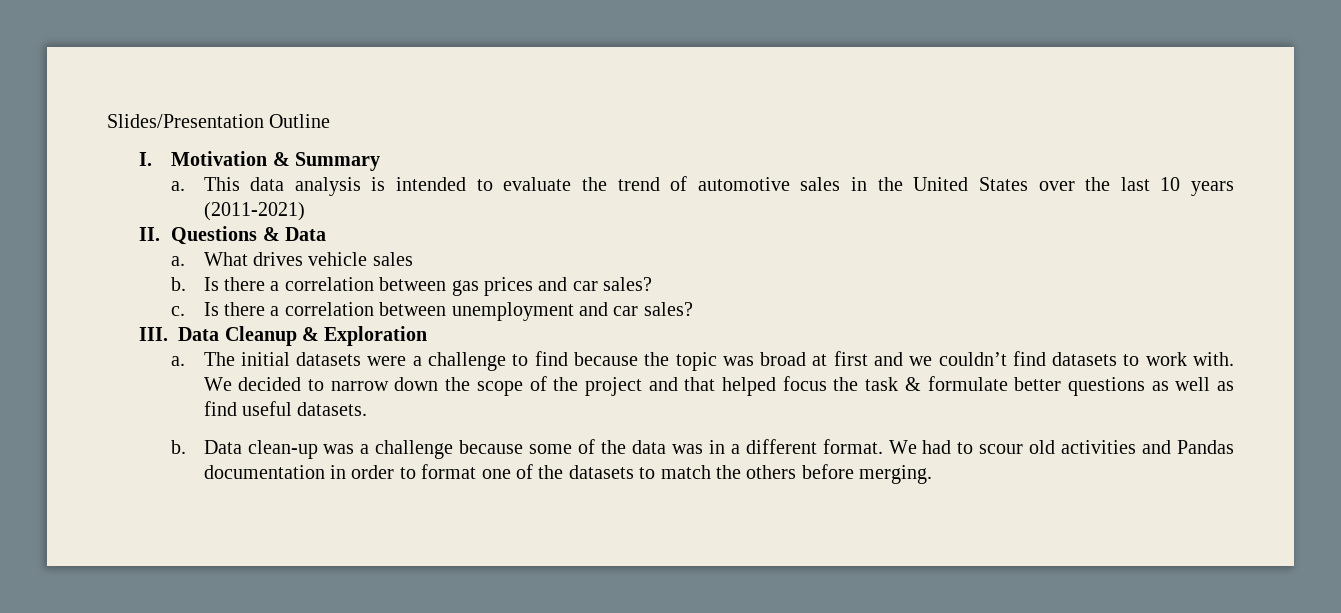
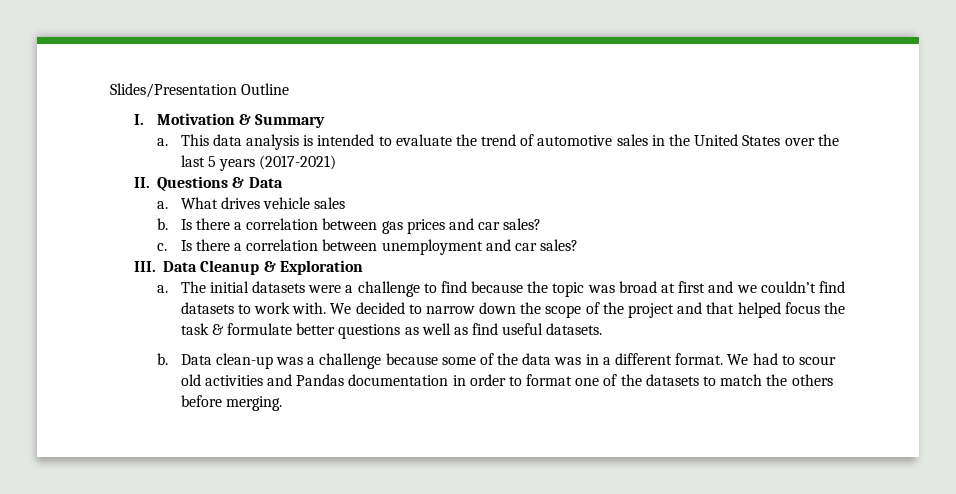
- This data analysis is intended to evaluate the trend of automotive sales in the United States over the last 10 years (2011-2021)
+ This data analysis is intended to evaluate the trend of automotive sales in the United States over the last 5 years (2017-2021)

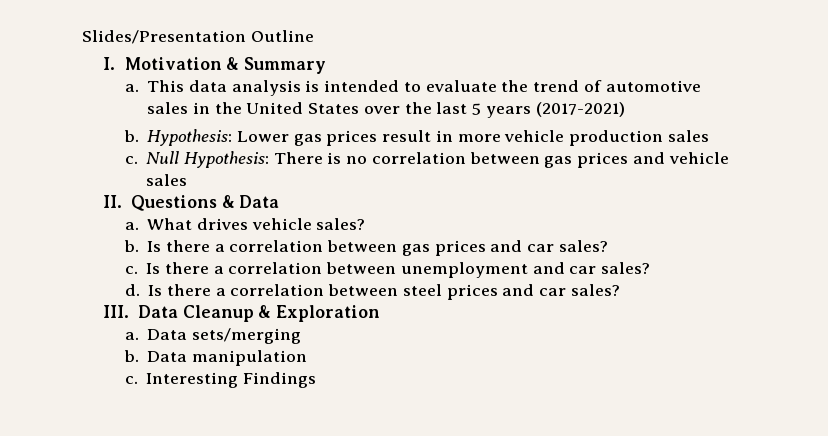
+ b. Hypothesis: Lower gas prices result in more vehicle production sales
+ c. Null Hypothesis: There is no correlation between gas prices and vehicle sales
- What drives vehicle sales
+ What drives vehicle sales?
+ d. Is there a correlation between steel prices and car sales?
- The initial datasets were a challenge to find because the topic was broad at first and we couldn’t find datasets to work with. We decided to narrow down the scope of the project and that helped focus the task & formulate better questions as well as find useful datasets.
- b. Data clean-up was a challenge because some of the data was in a different format. We had to scour old activities and Pandas documentation in order to format one of the datasets to match the others before merging.
+ Data sets/merging
+ b. Data manipulation
+ c. Interesting Findings

